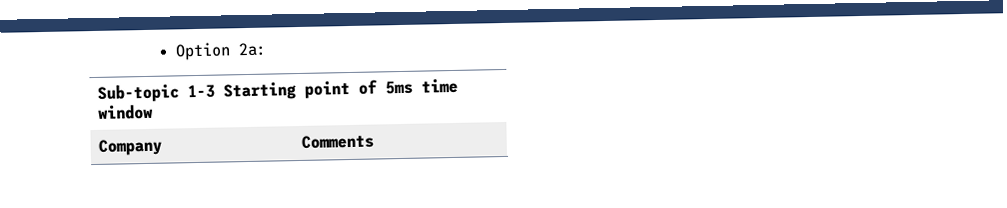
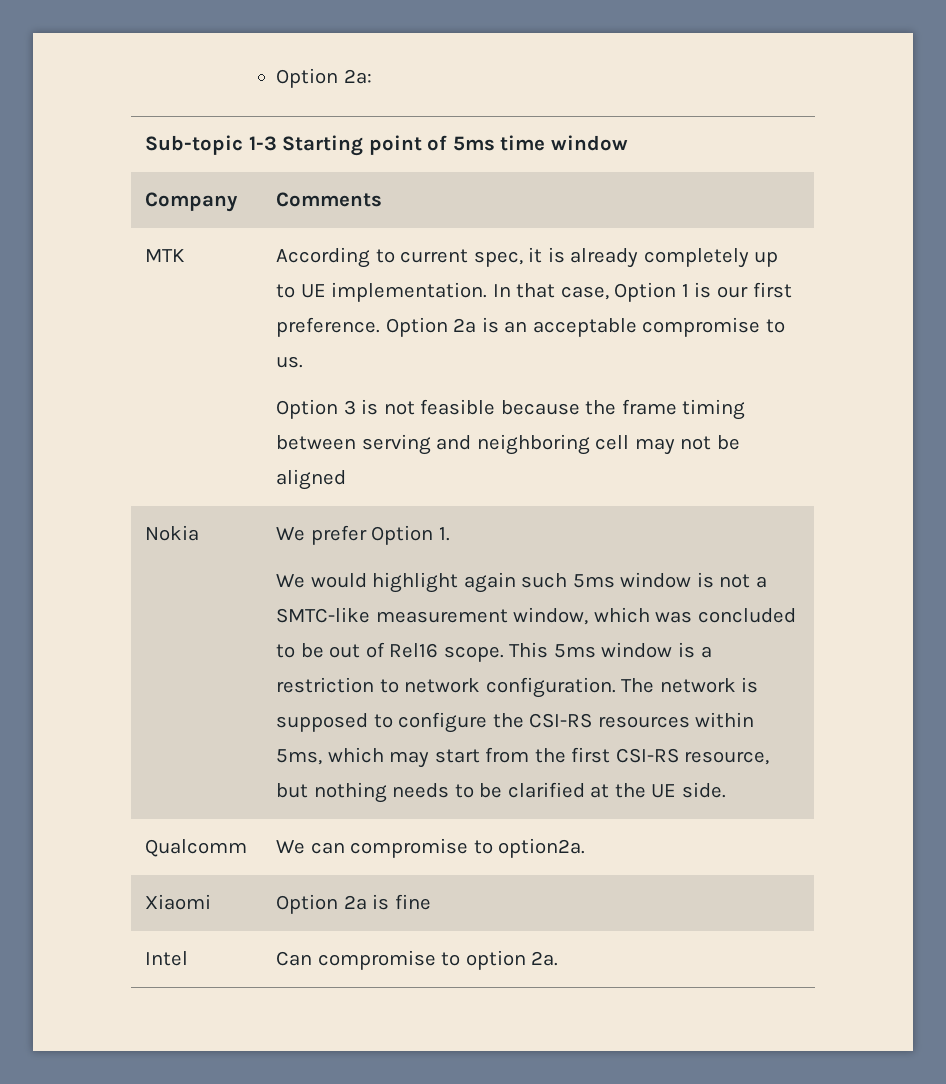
+ MTK | According to current spec, it is already completely up to UE implementation. In that case, Option 1 is our first preference. Option 2a is an acceptable compromise to us.
+ Option 3 is not feasible because the frame timing between serving and neighboring cell may not be aligned
+ Nokia | We prefer Option 1.
+ We would highlight again such 5ms window is not a SMTC-like measurement window, which was concluded to be out of Rel16 scope. This 5ms window is a restriction to network configuration. The network is supposed to configure the CSI-RS resources within 5ms, which may start from the first CSI-RS resource, but nothing needs to be clarified at the UE side.
+ Qualcomm | We can compromise to option2a.
+ Xiaomi | Option 2a is fine
+ Intel | Can compromise to option 2a.

